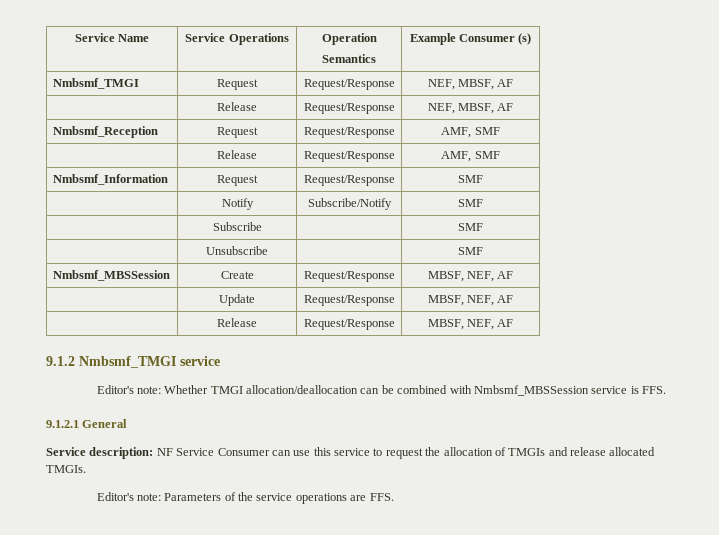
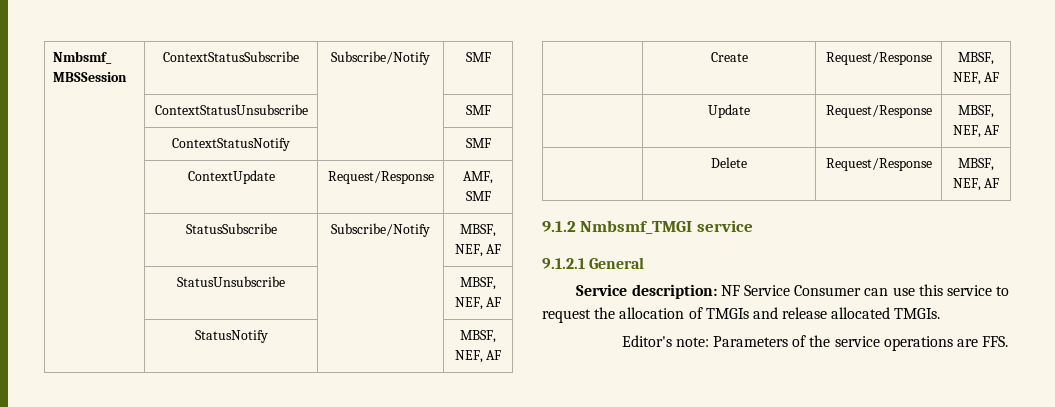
- Service Name | Service Operations | Operation
- Semantics | Example Consumer (s)
- Nmbsmf_TMGI | Request | Request/Response | NEF, MBSF, AF
- | Release | Request/Response | NEF, MBSF, AF
- Nmbsmf_Reception | Request | Request/Response | AMF, SMF
- | Release | Request/Response | AMF, SMF
- Nmbsmf_Information | Request | Request/Response | SMF
- | Notify | Subscribe/Notify | SMF
- | Subscribe | | SMF
- | Unsubscribe | | SMF
- Nmbsmf_MBSSession | Create | Request/Response | MBSF, NEF, AF
+ Nmbsmf_ MBSSession | ContextStatusSubscribe | Subscribe/Notify | SMF
+ | ContextStatusUnsubscribe | | SMF
+ | ContextStatusNotify | | SMF
+ | ContextUpdate | Request/Response | AMF, SMF
+ | StatusSubscribe | Subscribe/Notify | MBSF, NEF, AF
+ | StatusUnsubscribe | | MBSF, NEF, AF
+ | StatusNotify | | MBSF, NEF, AF
+ | Create | Request/Response | MBSF, NEF, AF
- | Release | Request/Response | MBSF, NEF, AF
+ | Delete | Request/Response | MBSF, NEF, AF
- Editor's note: Whether TMGI allocation/deallocation can be combined with Nmbsmf_MBSSession service is FFS.

